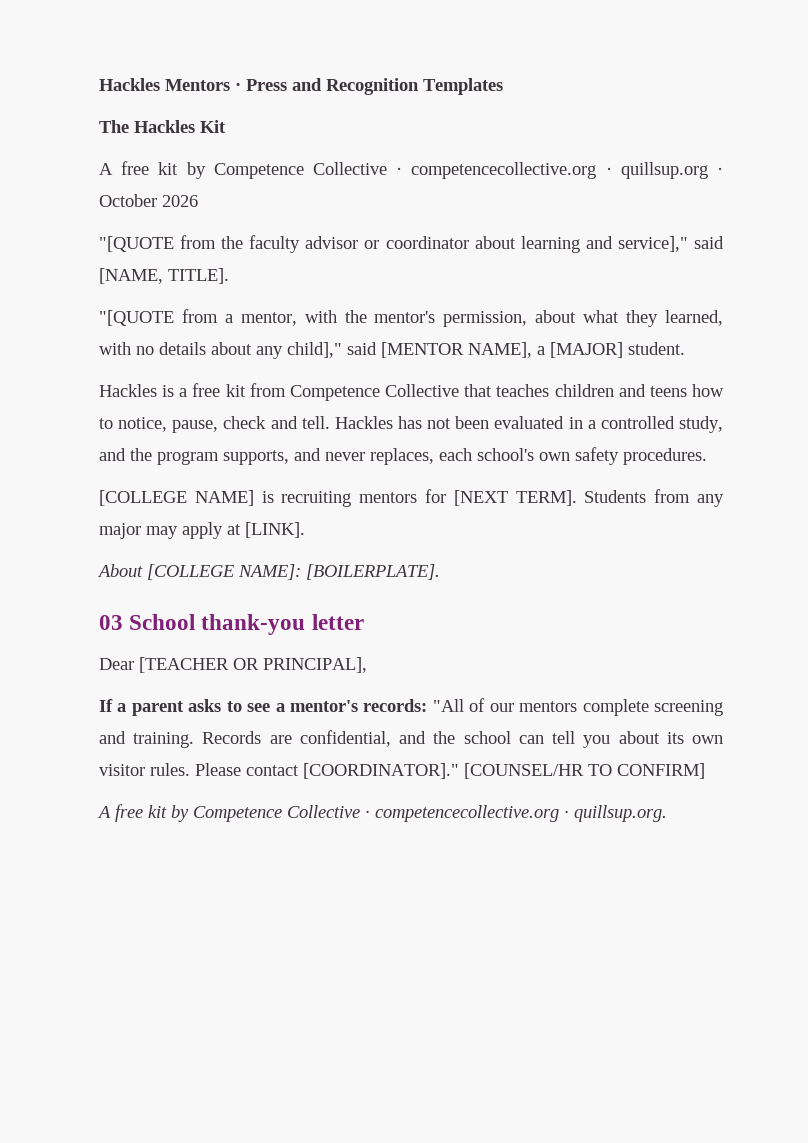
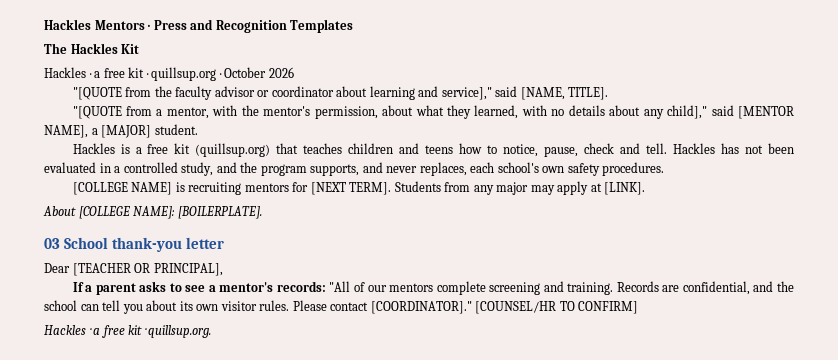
- A free kit by Competence Collective · competencecollective.org · quillsup.org · October 2026
+ Hackles · a free kit · quillsup.org · October 2026
- Hackles is a free kit from Competence Collective that teaches children and teens how to notice, pause, check and tell.
+ Hackles is a free kit (quillsup.org) that teaches children and teens how to notice, pause, check and tell.
- A free kit by Competence Collective · competencecollective.org · quillsup.org.
+ Hackles · a free kit · quillsup.org.

